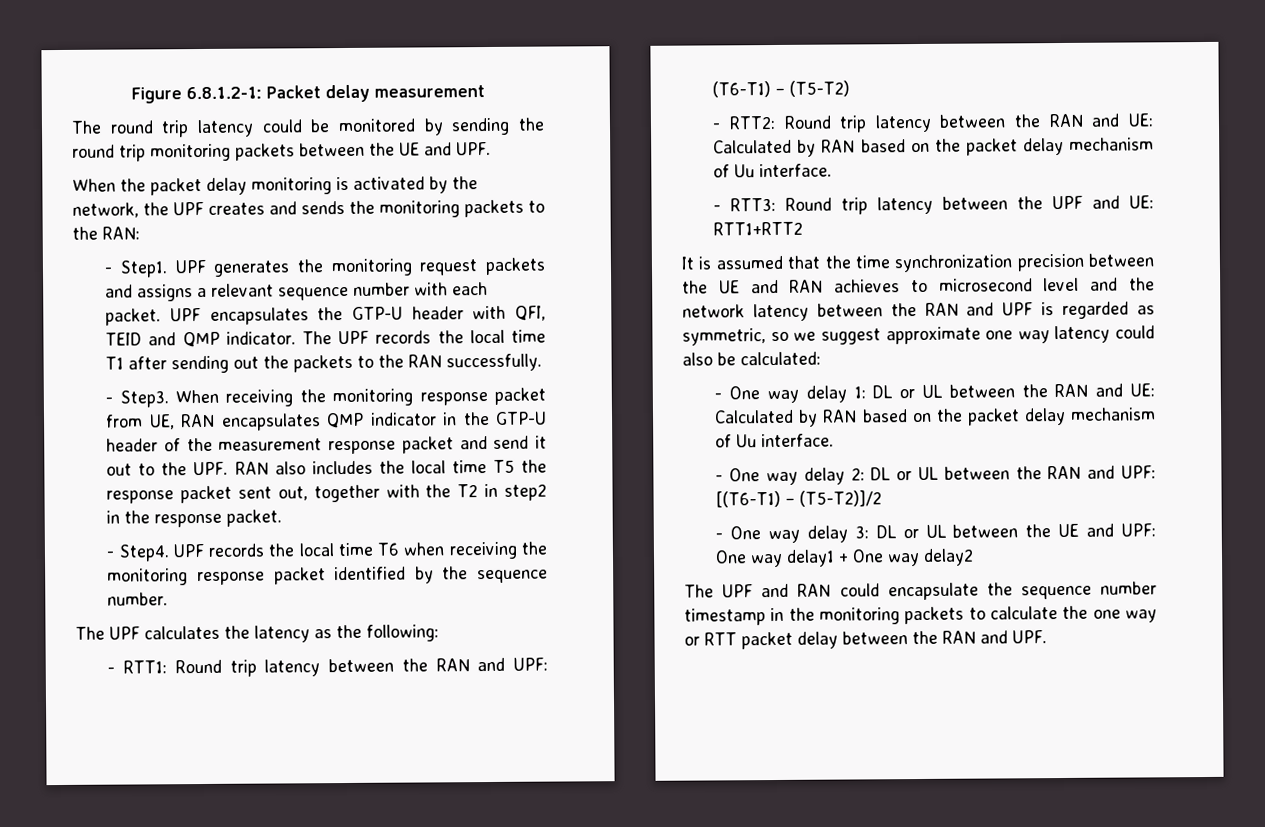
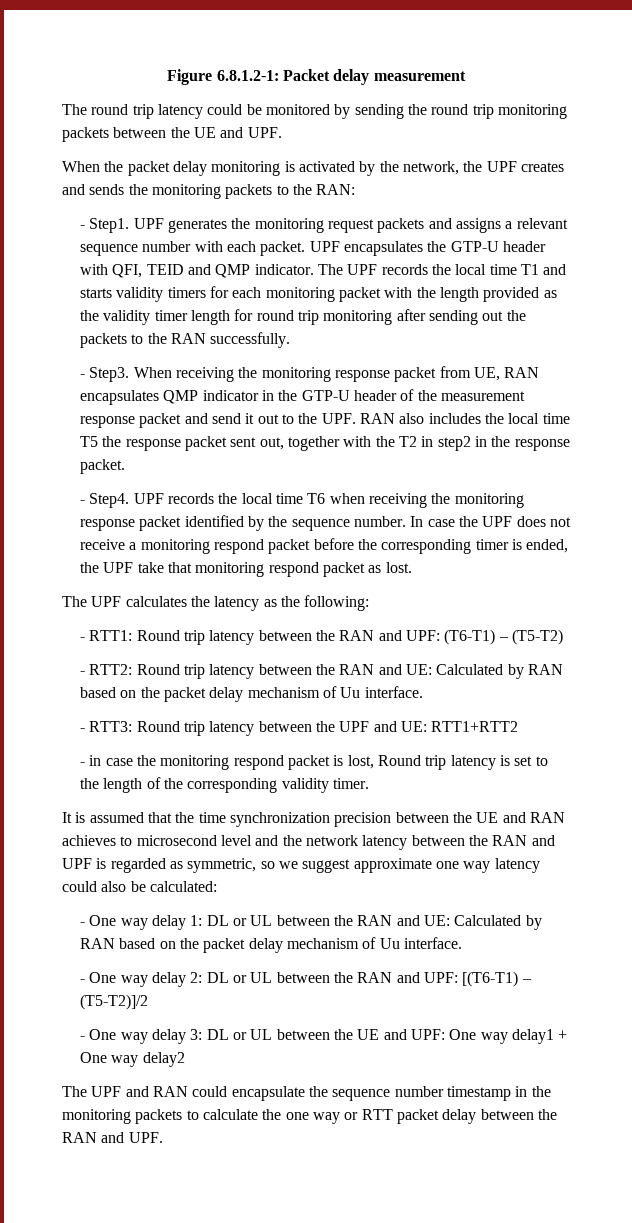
- The UPF records the local time T1 after sending out the packets to the RAN successfully.
+ The UPF records the local time T1 and starts validity timers for each monitoring packet with the length provided as the validity timer length for round trip monitoring after sending out the packets to the RAN successfully.
+ In case the UPF does not receive a monitoring respond packet before the corresponding timer is ended, the UPF take that monitoring respond packet as lost.
+ - in case the monitoring respond packet is lost, Round trip latency is set to the length of the corresponding validity timer.

